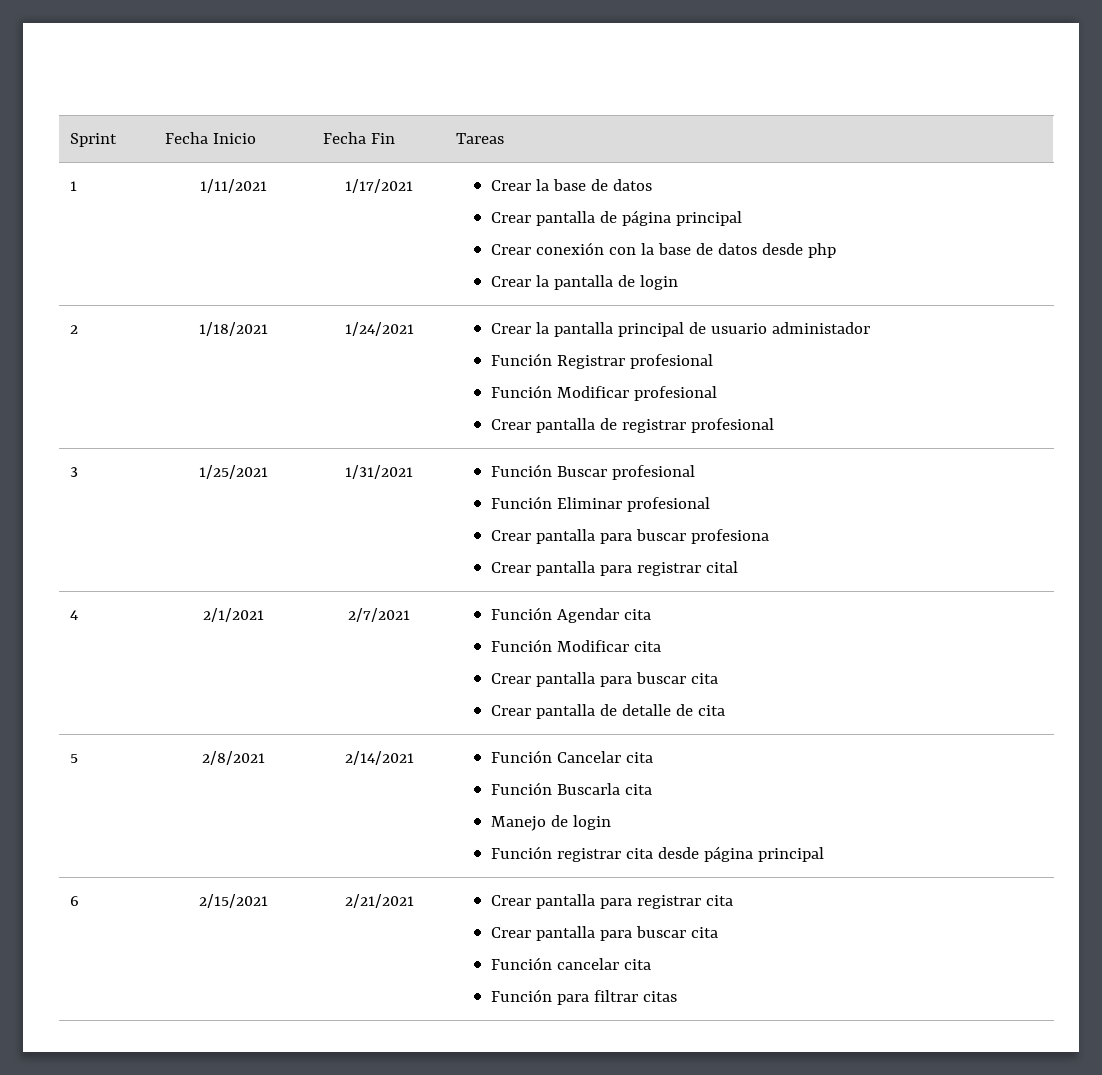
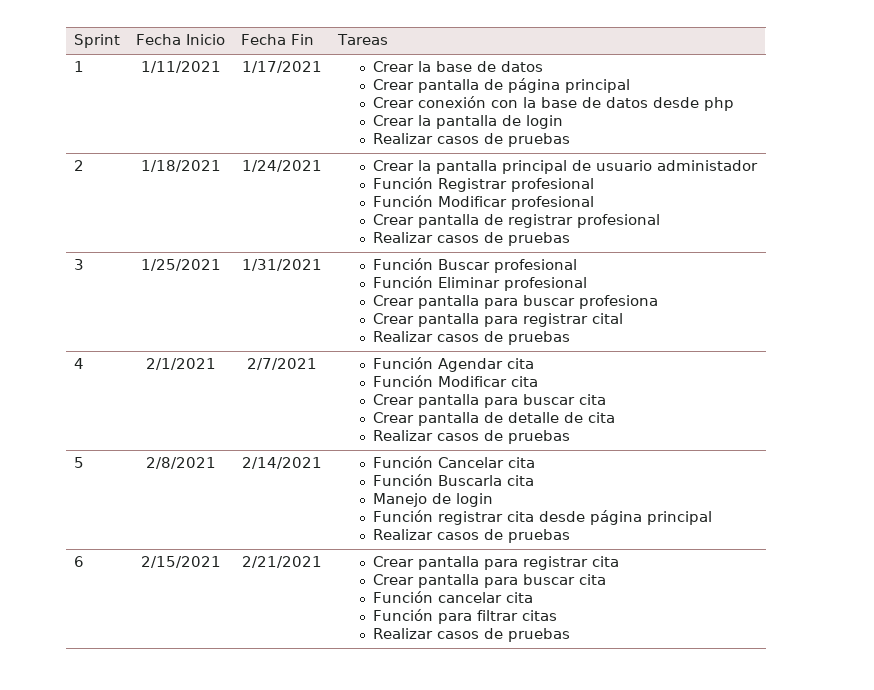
  1 | 1/11/2021 | 1/17/2021 | Crear la base de datos
  Crear pantalla de página principal
  Crear conexión con la base de datos desde php
  Crear la pantalla de login
+ Realizar casos de pruebas
  2 | 1/18/2021 | 1/24/2021 | Crear la pantalla principal de usuario administador
  Función Registrar profesional
  Función Modificar profesional
  Crear pantalla de registrar profesional
+ Realizar casos de pruebas
  3 | 1/25/2021 | 1/31/2021 | Función Buscar profesional
  Función Eliminar profesional
  Crear pantalla para buscar profesiona
  Crear pantalla para registrar cital
+ Realizar casos de pruebas
  4 | 2/1/2021 | 2/7/2021 | Función Agendar cita
  Función Modificar cita
  Crear pantalla para buscar cita
  Crear pantalla de detalle de cita
+ Realizar casos de pruebas
  5 | 2/8/2021 | 2/14/2021 | Función Cancelar cita
  Función Buscarla cita
  Manejo de login
  Función registrar cita desde página principal
+ Realizar casos de pruebas
  6 | 2/15/2021 | 2/21/2021 | Crear pantalla para registrar cita
  Crear pantalla para buscar cita
  Función cancelar cita
  Función para filtrar citas
+ Realizar casos de pruebas

